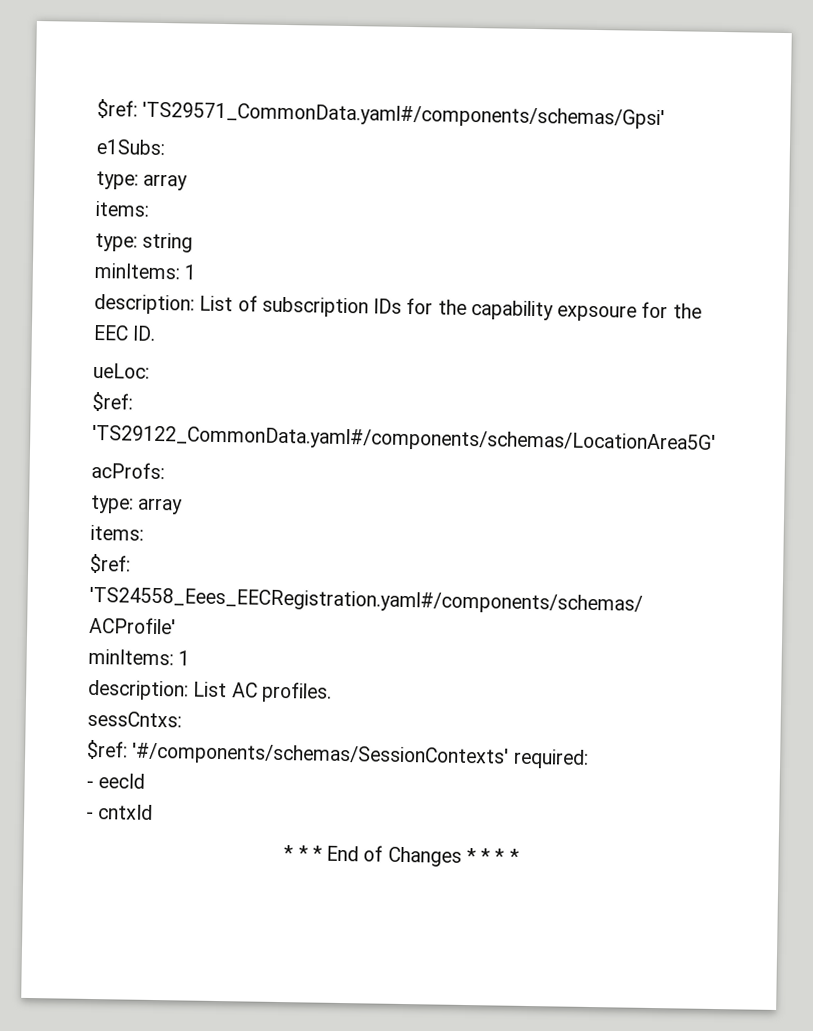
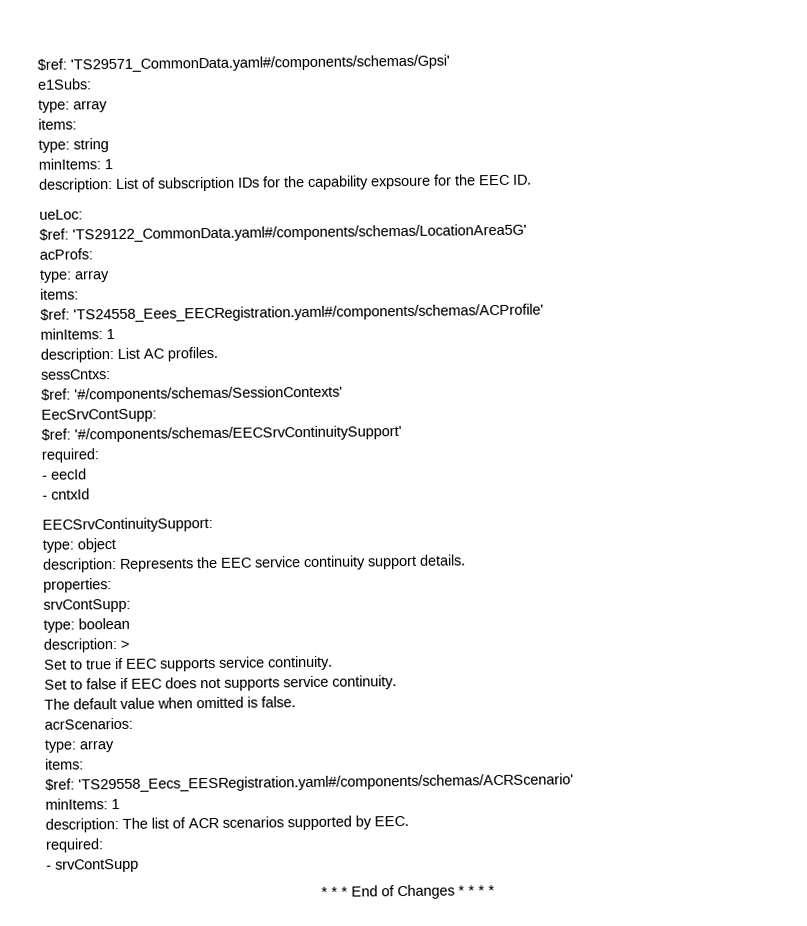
- $ref: '#/components/schemas/SessionContexts' required:
+ $ref: '#/components/schemas/SessionContexts'
+ EecSrvContSupp:
+ $ref: '#/components/schemas/EECSrvContinuitySupport'
+ required:
+ EECSrvContinuitySupport:
+ type: object
+ description: Represents the EEC service continuity support details.
+ properties:
+ srvContSupp:
+ type: boolean
+ description: >
+ Set to true if EEC supports service continuity.
+ Set to false if EEC does not supports service continuity.
+ The default value when omitted is false.
+ acrScenarios:
+ type: array
+ items:
+ $ref: 'TS29558_Eecs_EESRegistration.yaml#/components/schemas/ACRScenario'
+ minItems: 1
+ description: The list of ACR scenarios supported by EEC.
+ required:
+ - srvContSupp

